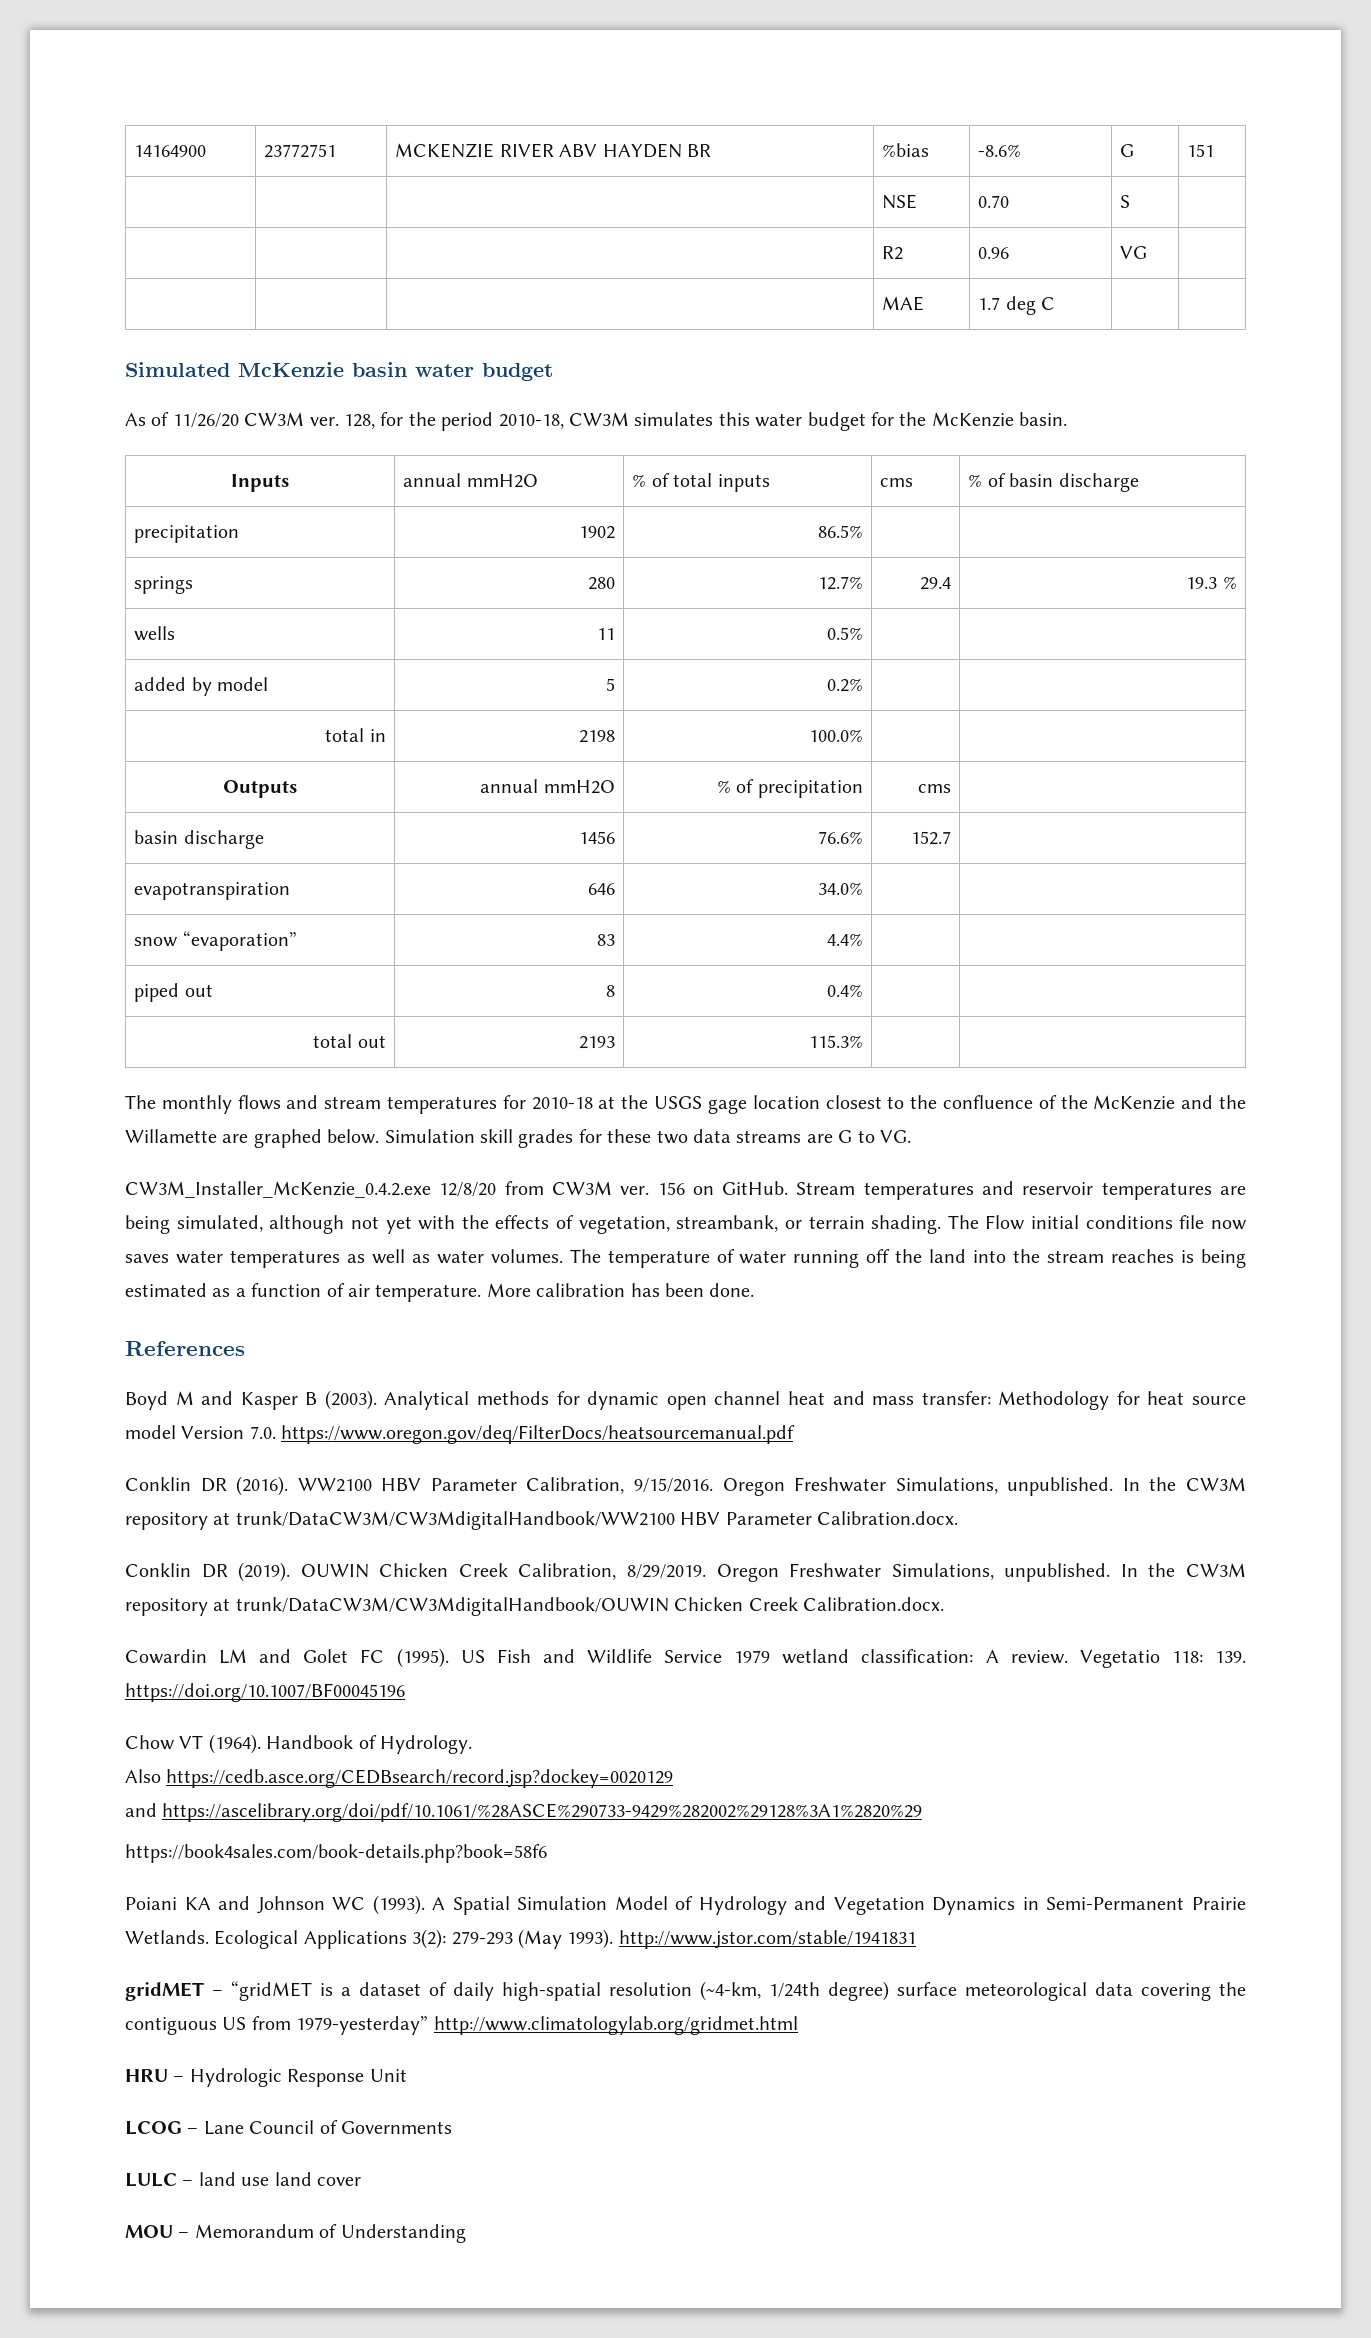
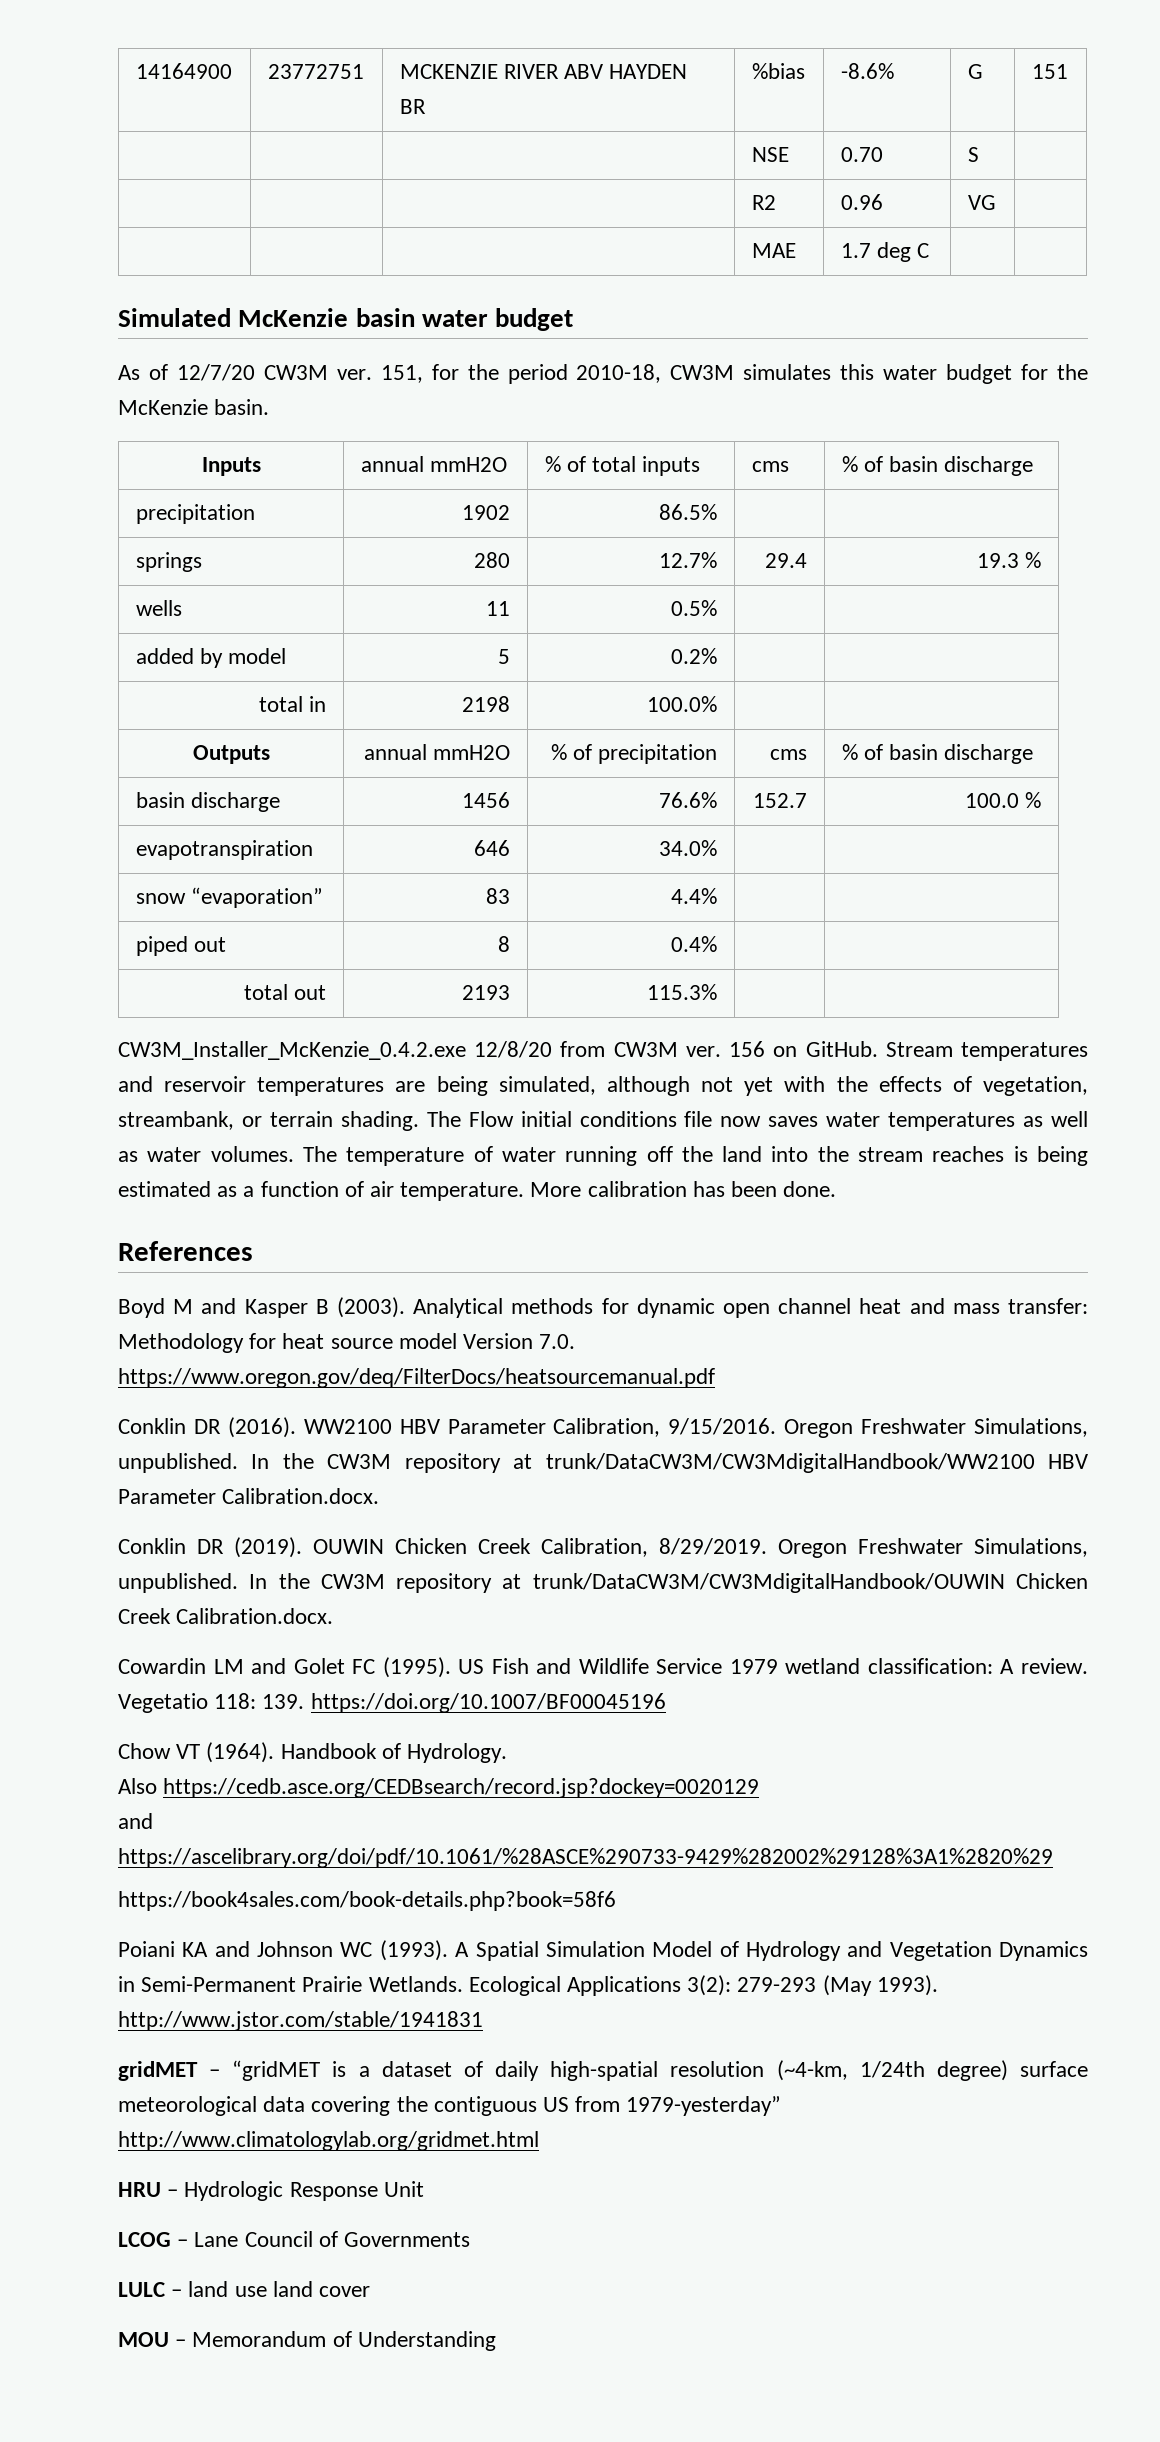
- As of 11/26/20 CW3M ver. 128, for the period 2010-18, CW3M simulates this water budget for the McKenzie basin.
+ As of 12/7/20 CW3M ver. 151, for the period 2010-18, CW3M simulates this water budget for the McKenzie basin.
- Outputs | annual mmH2O | % of precipitation | cms |
+ Outputs | annual mmH2O | % of precipitation | cms | % of basin discharge
- basin discharge | 1456 | 76.6% | 152.7 |
+ basin discharge | 1456 | 76.6% | 152.7 | 100.0 %
- The monthly flows and stream temperatures for 2010-18 at the USGS gage location closest to the confluence of the McKenzie and the Willamette are graphed below. Simulation skill grades for these two data streams are G to VG.

